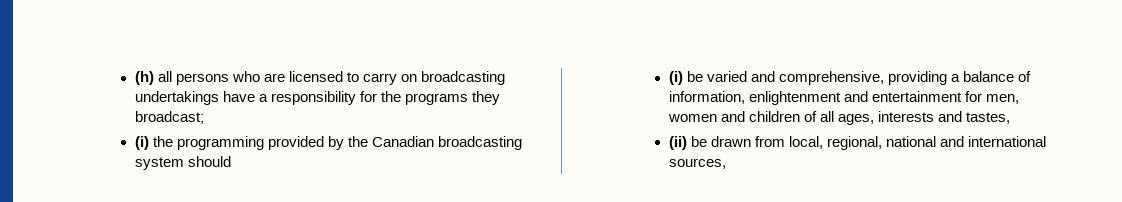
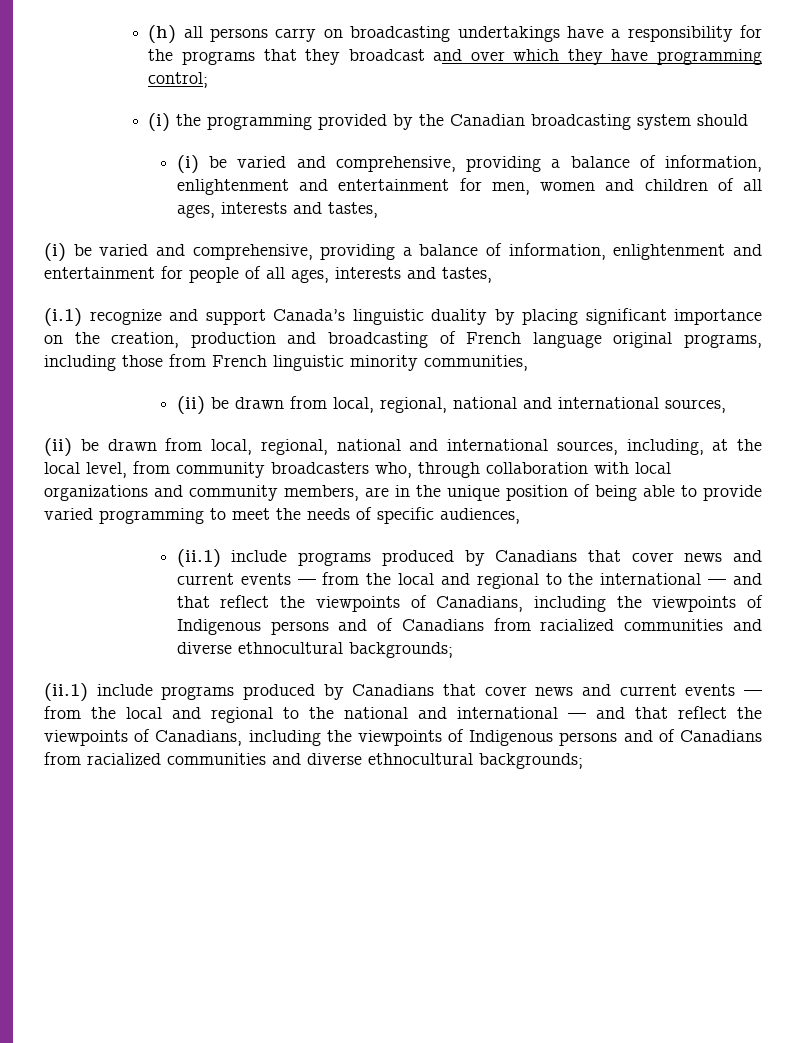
- (h) all persons who are licensed to carry on broadcasting undertakings have a responsibility for the programs they broadcast;
+ (h) all persons carry on broadcasting undertakings have a responsibility for the programs that they broadcast and over which they have programming control;
+ (i) be varied and comprehensive, providing a balance of information, enlightenment and entertainment for people of all ages, interests and tastes,
+ (i.1) recognize and support Canada’s linguistic duality by placing significant importance on the creation, production and broadcasting of French language original programs, including those from French linguistic minority communities,
+ (ii) be drawn from local, regional, national and international sources, including, at the local level, from community broadcasters who, through collaboration with local organizations and community members, are in the unique position of being able to provide varied programming to meet the needs of specific audiences,
+ (ii.1) include programs produced by Canadians that cover news and current events — from the local and regional to the international — and that reflect the viewpoints of Canadians, including the viewpoints of Indigenous persons and of Canadians from racialized communities and diverse ethnocultural backgrounds;
+ (ii.1) include programs produced by Canadians that cover news and current events — from the local and regional to the national and international — and that reflect the viewpoints of Canadians, including the viewpoints of Indigenous persons and of Canadians from racialized communities and diverse ethnocultural backgrounds;

